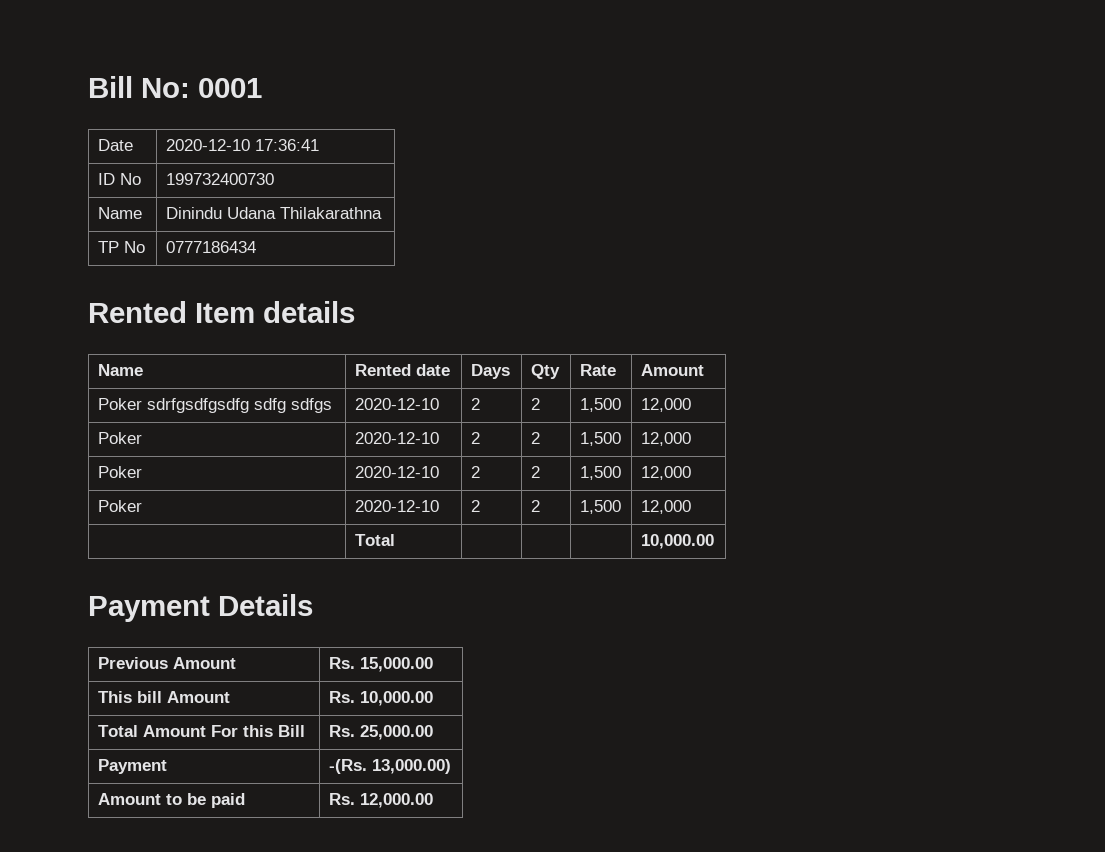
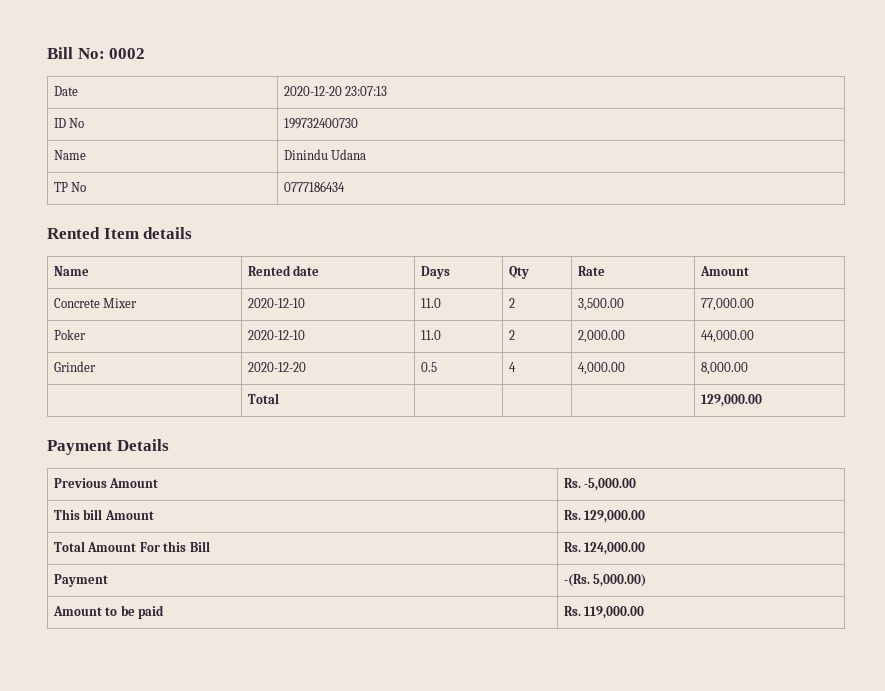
- Bill No: 0001
+ Bill No: 0002
- Date | 2020-12-10 17:36:41
+ Date | 2020-12-20 23:07:13
- Name | Dinindu Udana Thilakarathna
+ Name | Dinindu Udana
- Poker sdrfgsdfgsdfg sdfg sdfgs | 2020-12-10 | 2 | 2 | 1,500 | 12,000
- Poker | 2020-12-10 | 2 | 2 | 1,500 | 12,000
- Poker | 2020-12-10 | 2 | 2 | 1,500 | 12,000
- Poker | 2020-12-10 | 2 | 2 | 1,500 | 12,000
+ Concrete Mixer | 2020-12-10 | 11.0 | 2 | 3,500.00 | 77,000.00
+ Poker | 2020-12-10 | 11.0 | 2 | 2,000.00 | 44,000.00
+ Grinder | 2020-12-20 | 0.5 | 4 | 4,000.00 | 8,000.00
- | Total | | | | 10,000.00
+ | Total | | | | 129,000.00
- Previous Amount | Rs. 15,000.00
+ Previous Amount | Rs. -5,000.00
- This bill Amount | Rs. 10,000.00
+ This bill Amount | Rs. 129,000.00
- Total Amount For this Bill | Rs. 25,000.00
+ Total Amount For this Bill | Rs. 124,000.00
- Payment | -(Rs. 13,000.00)
+ Payment | -(Rs. 5,000.00)
- Amount to be paid | Rs. 12,000.00
+ Amount to be paid | Rs. 119,000.00

